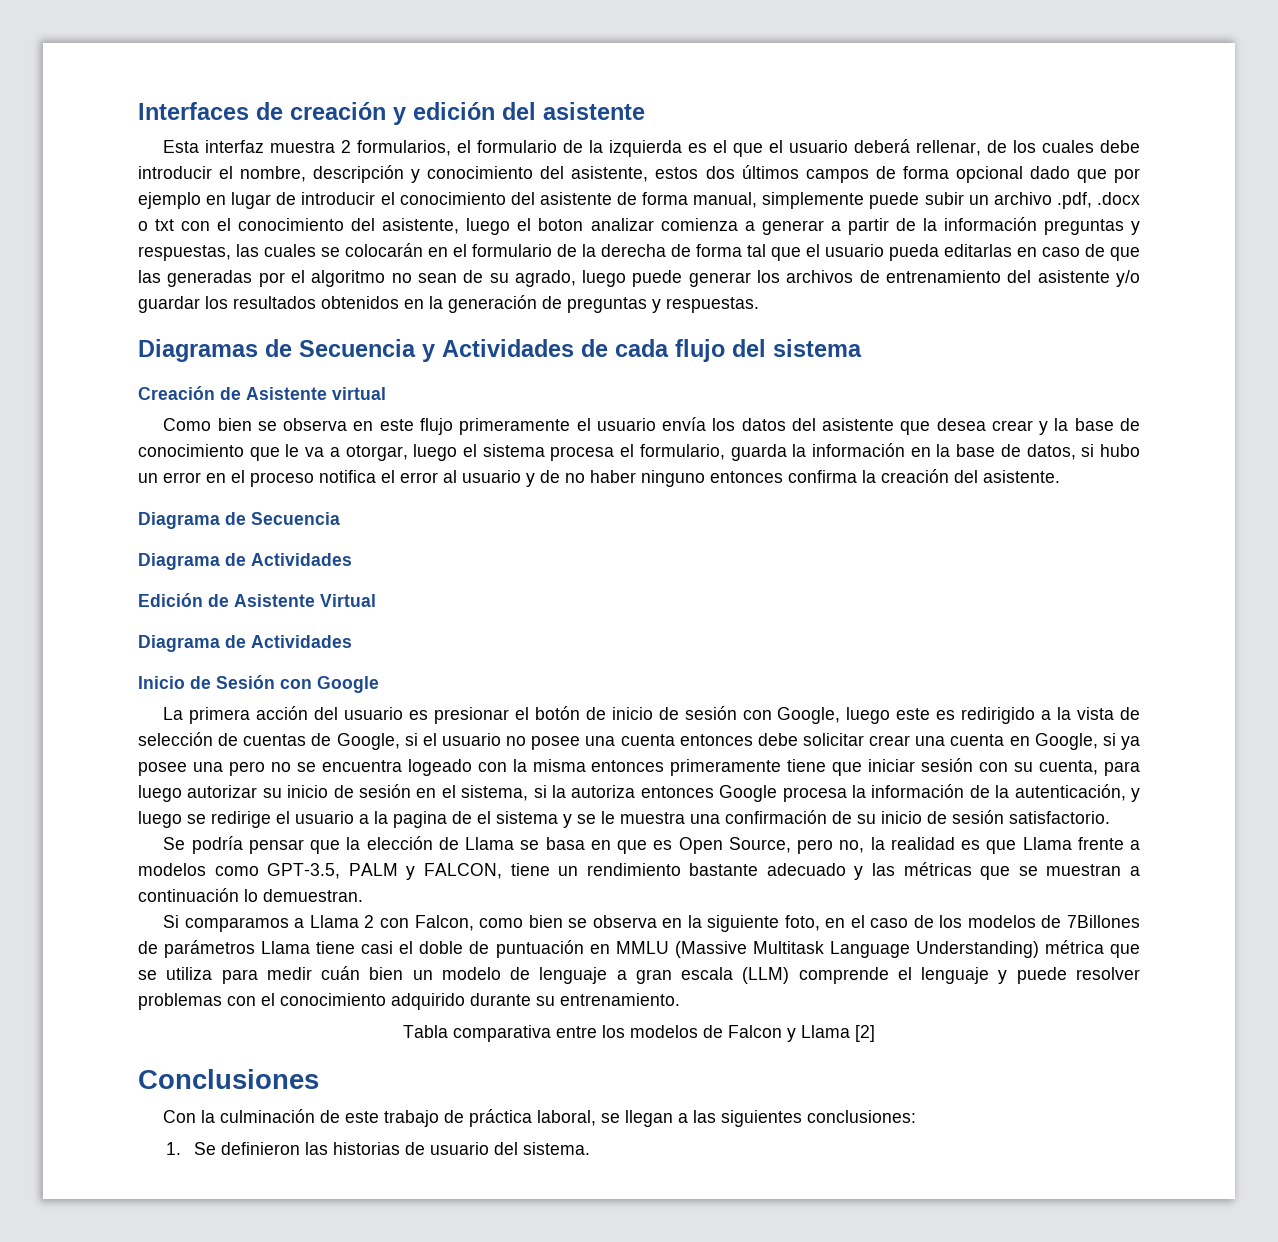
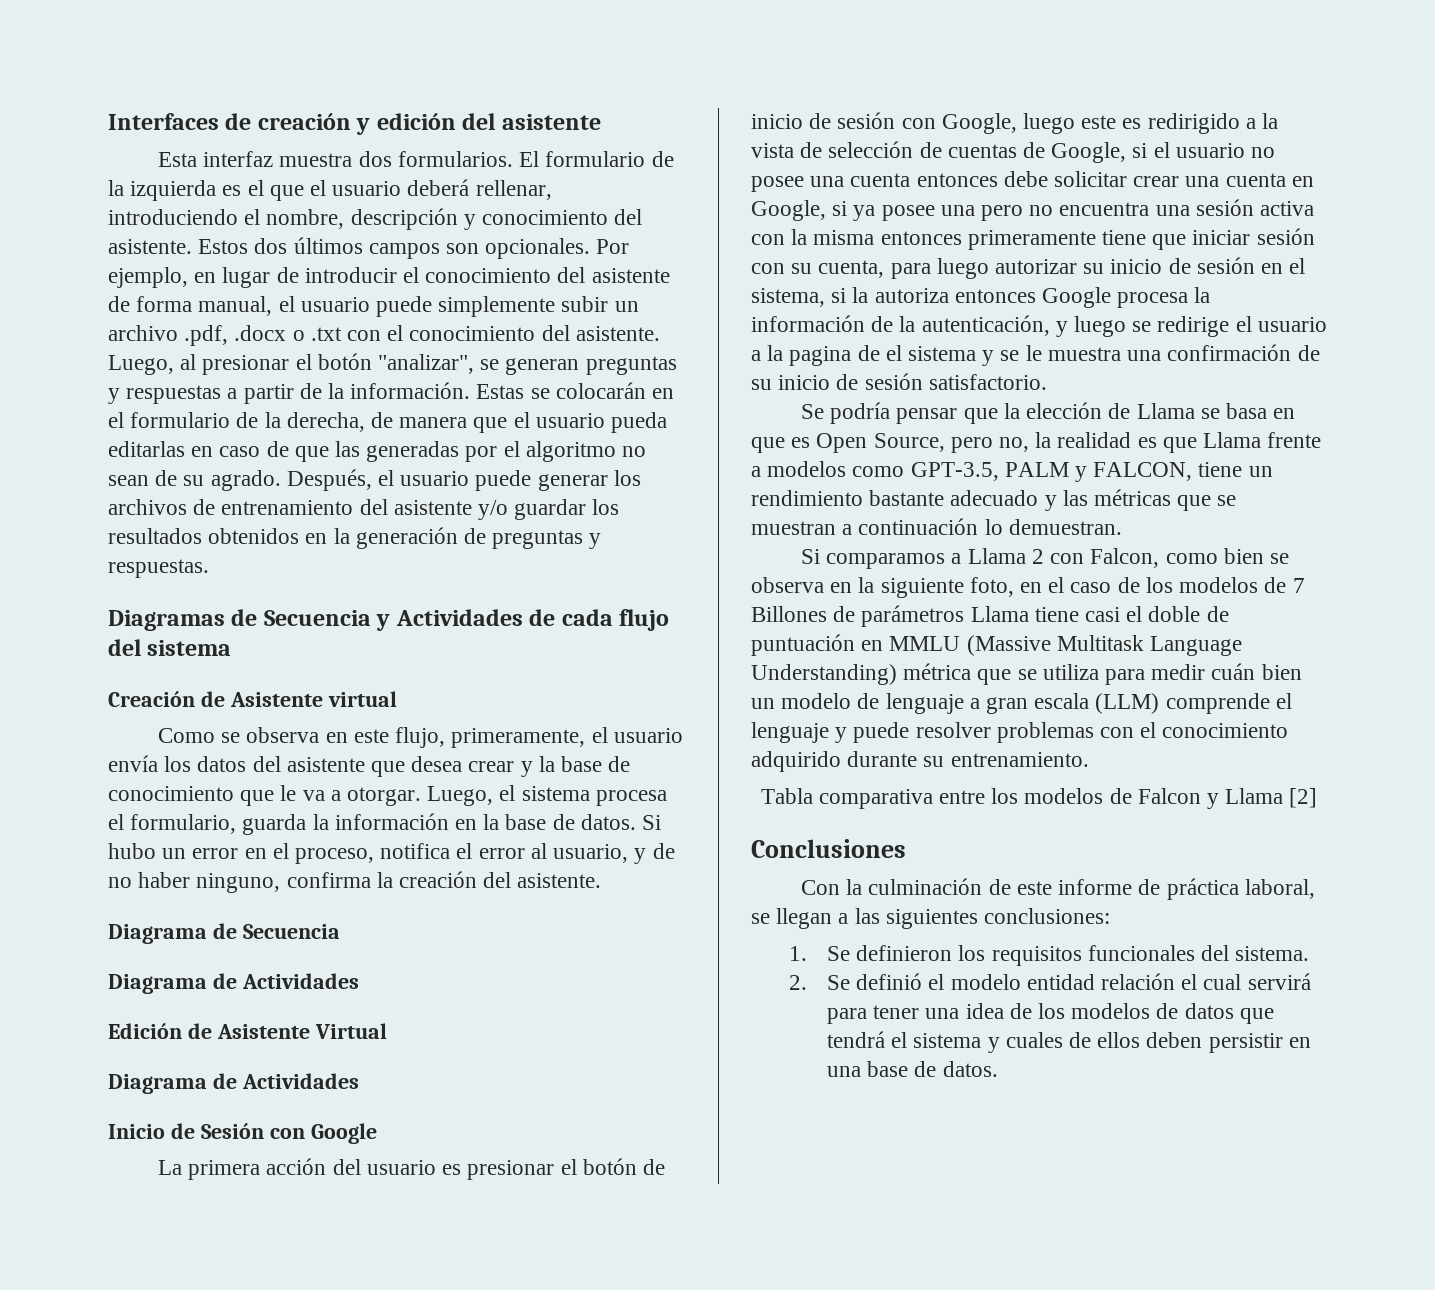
- Esta interfaz muestra 2 formularios, el formulario de la izquierda es el que el usuario deberá rellenar, de los cuales debe introducir el nombre, descripción y conocimiento del asistente, estos dos últimos campos de forma opcional dado que por ejemplo en lugar de introducir el conocimiento del asistente de forma manual, simplemente puede subir un archivo .pdf, .docx o txt con el conocimiento del asistente, luego el boton analizar comienza a generar a partir de la información preguntas y respuestas, las cuales se colocarán en el formulario de la derecha de forma tal que el usuario pueda editarlas en caso de que las generadas por el algoritmo no sean de su agrado, luego puede generar los archivos de entrenamiento del asistente y/o guardar los resultados obtenidos en la generación de preguntas y respuestas.
+ Esta interfaz muestra dos formularios. El formulario de la izquierda es el que el usuario deberá rellenar, introduciendo el nombre, descripción y conocimiento del asistente. Estos dos últimos campos son opcionales. Por ejemplo, en lugar de introducir el conocimiento del asistente de forma manual, el usuario puede simplemente subir un archivo .pdf, .docx o .txt con el conocimiento del asistente. Luego, al presionar el botón "analizar", se generan preguntas y respuestas a partir de la información. Estas se colocarán en el formulario de la derecha, de manera que el usuario pueda editarlas en caso de que las generadas por el algoritmo no sean de su agrado. Después, el usuario puede generar los archivos de entrenamiento del asistente y/o guardar los resultados obtenidos en la generación de preguntas y respuestas.
- Como bien se observa en este flujo primeramente el usuario envía los datos del asistente que desea crear y la base de conocimiento que le va a otorgar, luego el sistema procesa el formulario, guarda la información en la base de datos, si hubo un error en el proceso notifica el error al usuario y de no haber ninguno entonces confirma la creación del asistente.
+ Como se observa en este flujo, primeramente, el usuario envía los datos del asistente que desea crear y la base de conocimiento que le va a otorgar. Luego, el sistema procesa el formulario, guarda la información en la base de datos. Si hubo un error en el proceso, notifica el error al usuario, y de no haber ninguno, confirma la creación del asistente.
- La primera acción del usuario es presionar el botón de inicio de sesión con Google, luego este es redirigido a la vista de selección de cuentas de Google, si el usuario no posee una cuenta entonces debe solicitar crear una cuenta en Google, si ya posee una pero no se encuentra logeado con la misma entonces primeramente tiene que iniciar sesión con su cuenta, para luego autorizar su inicio de sesión en el sistema, si la autoriza entonces Google procesa la información de la autenticación, y luego se redirige el usuario a la pagina de el sistema y se le muestra una confirmación de su inicio de sesión satisfactorio.
+ La primera acción del usuario es presionar el botón de inicio de sesión con Google, luego este es redirigido a la vista de selección de cuentas de Google, si el usuario no posee una cuenta entonces debe solicitar crear una cuenta en Google, si ya posee una pero no encuentra una sesión activa con la misma entonces primeramente tiene que iniciar sesión con su cuenta, para luego autorizar su inicio de sesión en el sistema, si la autoriza entonces Google procesa la información de la autenticación, y luego se redirige el usuario a la pagina de el sistema y se le muestra una confirmación de su inicio de sesión satisfactorio.
- Si comparamos a Llama 2 con Falcon, como bien se observa en la siguiente foto, en el caso de los modelos de 7Billones de parámetros Llama tiene casi el doble de puntuación en MMLU (Massive Multitask Language Understanding) métrica que se utiliza para medir cuán bien un modelo de lenguaje a gran escala (LLM) comprende el lenguaje y puede resolver problemas con el conocimiento adquirido durante su entrenamiento.
+ Si comparamos a Llama 2 con Falcon, como bien se observa en la siguiente foto, en el caso de los modelos de 7 Billones de parámetros Llama tiene casi el doble de puntuación en MMLU (Massive Multitask Language Understanding) métrica que se utiliza para medir cuán bien un modelo de lenguaje a gran escala (LLM) comprende el lenguaje y puede resolver problemas con el conocimiento adquirido durante su entrenamiento.
- Con la culminación de este trabajo de práctica laboral, se llegan a las siguientes conclusiones:
+ Con la culminación de este informe de práctica laboral, se llegan a las siguientes conclusiones:
- 1. Se definieron las historias de usuario del sistema.
+ 1. Se definieron los requisitos funcionales del sistema.
+ 2. Se definió el modelo entidad relación el cual servirá para tener una idea de los modelos de datos que tendrá el sistema y cuales de ellos deben persistir en una base de datos.

